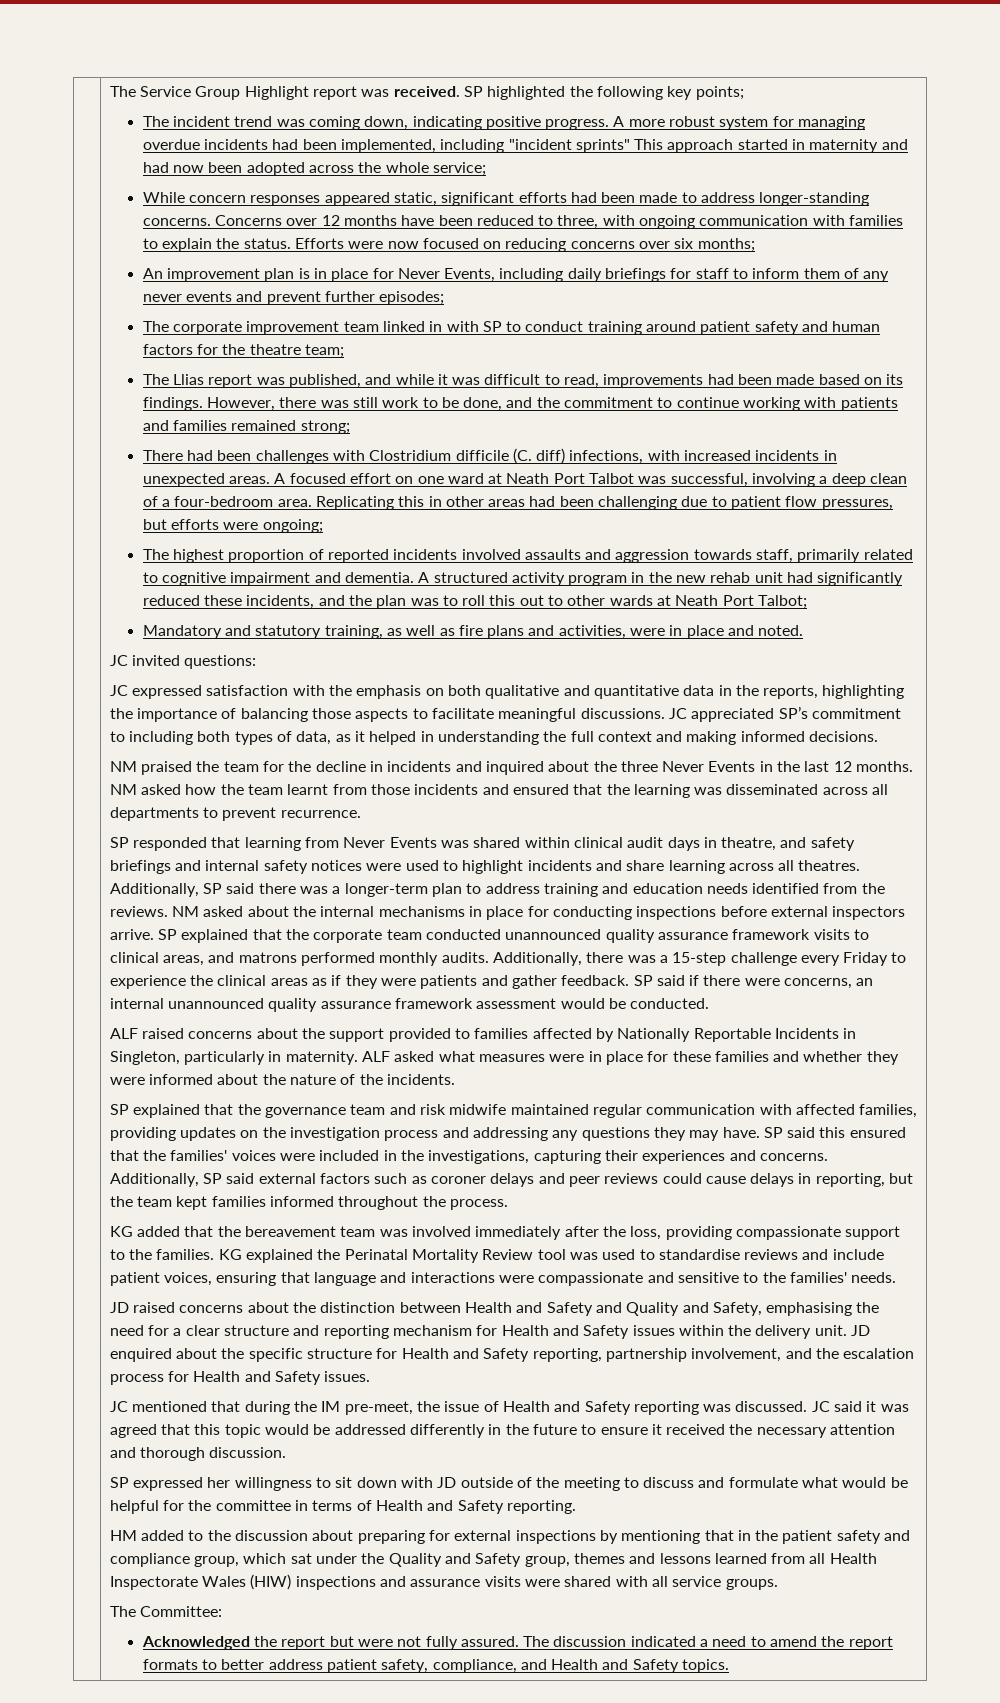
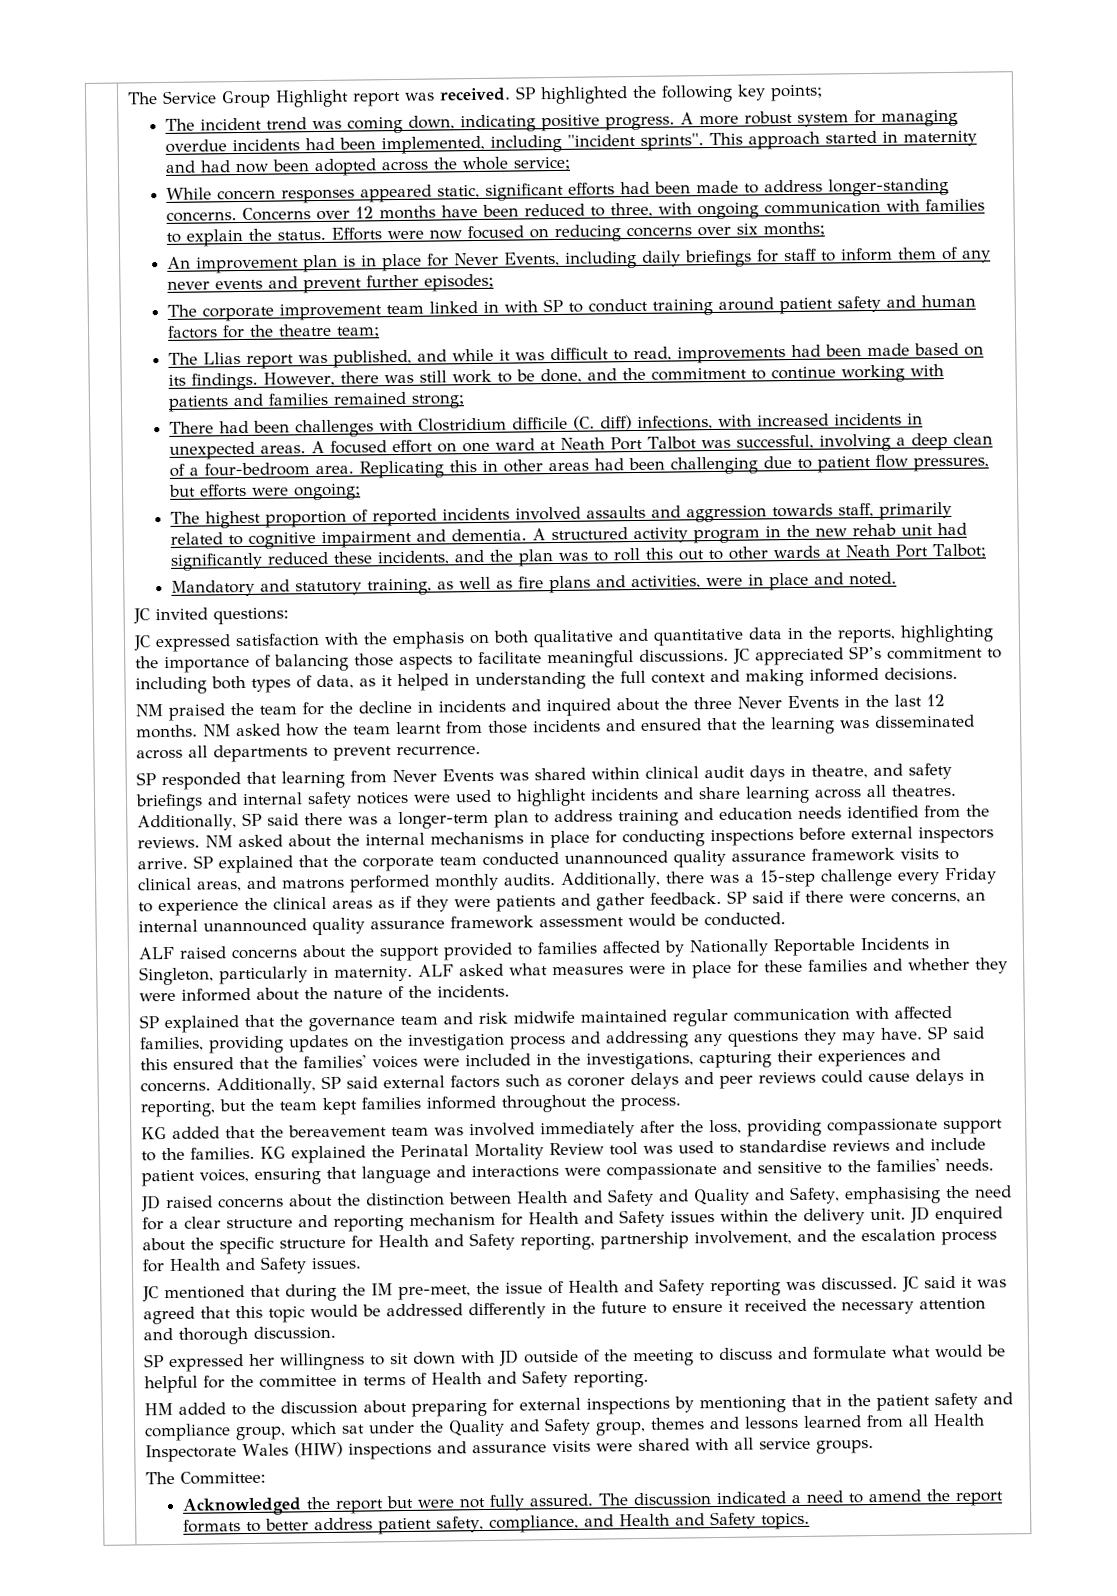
- A more robust system for managing overdue incidents had been implemented, including "incident sprints" This approach started in maternity and had now been adopted across the whole service;
+ A more robust system for managing overdue incidents had been implemented, including "incident sprints". This approach started in maternity and had now been adopted across the whole service;

